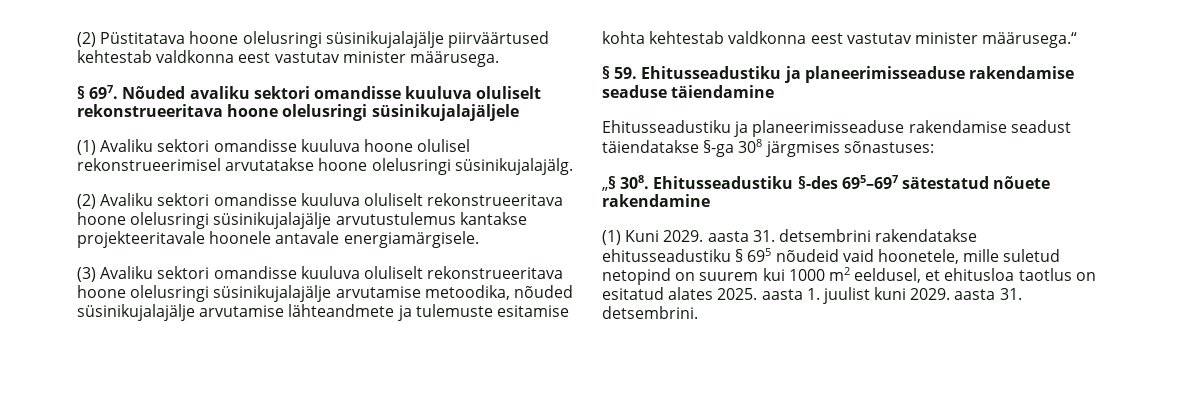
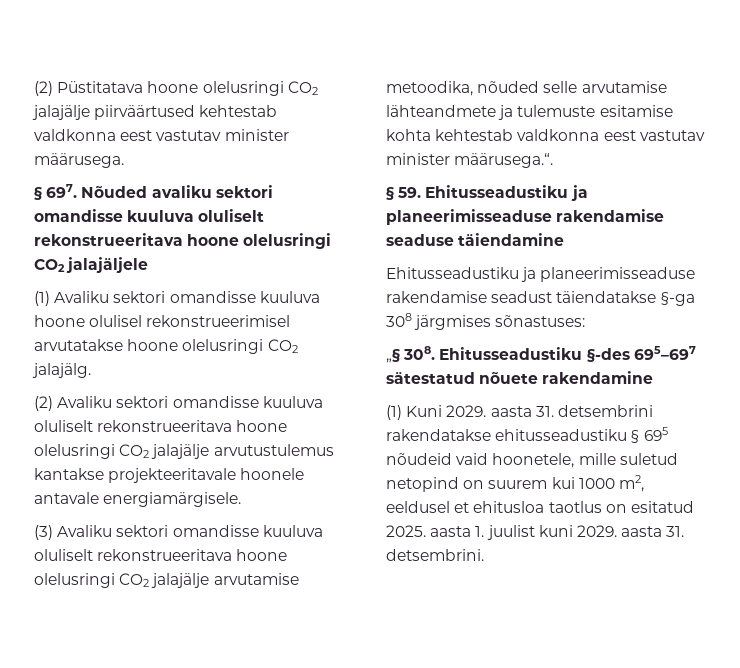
- (2) Püstitatava hoone olelusringi süsinikujalajälje piirväärtused kehtestab valdkonna eest vastutav minister määrusega.
+ (2) Püstitatava hoone olelusringi CO2 jalajälje piirväärtused kehtestab valdkonna eest vastutav minister määrusega.
- § 697. Nõuded avaliku sektori omandisse kuuluva oluliselt rekonstrueeritava hoone olelusringi süsinikujalajäljele
+ § 697. Nõuded avaliku sektori omandisse kuuluva oluliselt rekonstrueeritava hoone olelusringi CO2 jalajäljele
- (1) Avaliku sektori omandisse kuuluva hoone olulisel rekonstrueerimisel arvutatakse hoone olelusringi süsinikujalajälg.
+ (1) Avaliku sektori omandisse kuuluva hoone olulisel rekonstrueerimisel arvutatakse hoone olelusringi CO2 jalajälg.
- (2) Avaliku sektori omandisse kuuluva oluliselt rekonstrueeritava hoone olelusringi süsinikujalajälje arvutustulemus kantakse projekteeritavale hoonele antavale energiamärgisele.
+ (2) Avaliku sektori omandisse kuuluva oluliselt rekonstrueeritava hoone olelusringi CO2 jalajälje arvutustulemus kantakse projekteeritavale hoonele antavale energiamärgisele.
- (3) Avaliku sektori omandisse kuuluva oluliselt rekonstrueeritava hoone olelusringi süsinikujalajälje arvutamise metoodika, nõuded süsinikujalajälje arvutamise lähteandmete ja tulemuste esitamise kohta kehtestab valdkonna eest vastutav minister määrusega.“
+ (3) Avaliku sektori omandisse kuuluva oluliselt rekonstrueeritava hoone olelusringi CO2 jalajälje arvutamise metoodika, nõuded selle arvutamise lähteandmete ja tulemuste esitamise kohta kehtestab valdkonna eest vastutav minister määrusega.“.
- (1) Kuni 2029. aasta 31. detsembrini rakendatakse ehitusseadustiku § 695 nõudeid vaid hoonetele, mille suletud netopind on suurem kui 1000 m2 eeldusel, et ehitusloa taotlus on esitatud alates 2025. aasta 1. juulist kuni 2029. aasta 31. detsembrini.
+ (1) Kuni 2029. aasta 31. detsembrini rakendatakse ehitusseadustiku § 695 nõudeid vaid hoonetele, mille suletud netopind on suurem kui 1000 m2, eeldusel et ehitusloa taotlus on esitatud 2025. aasta 1. juulist kuni 2029. aasta 31. detsembrini.

